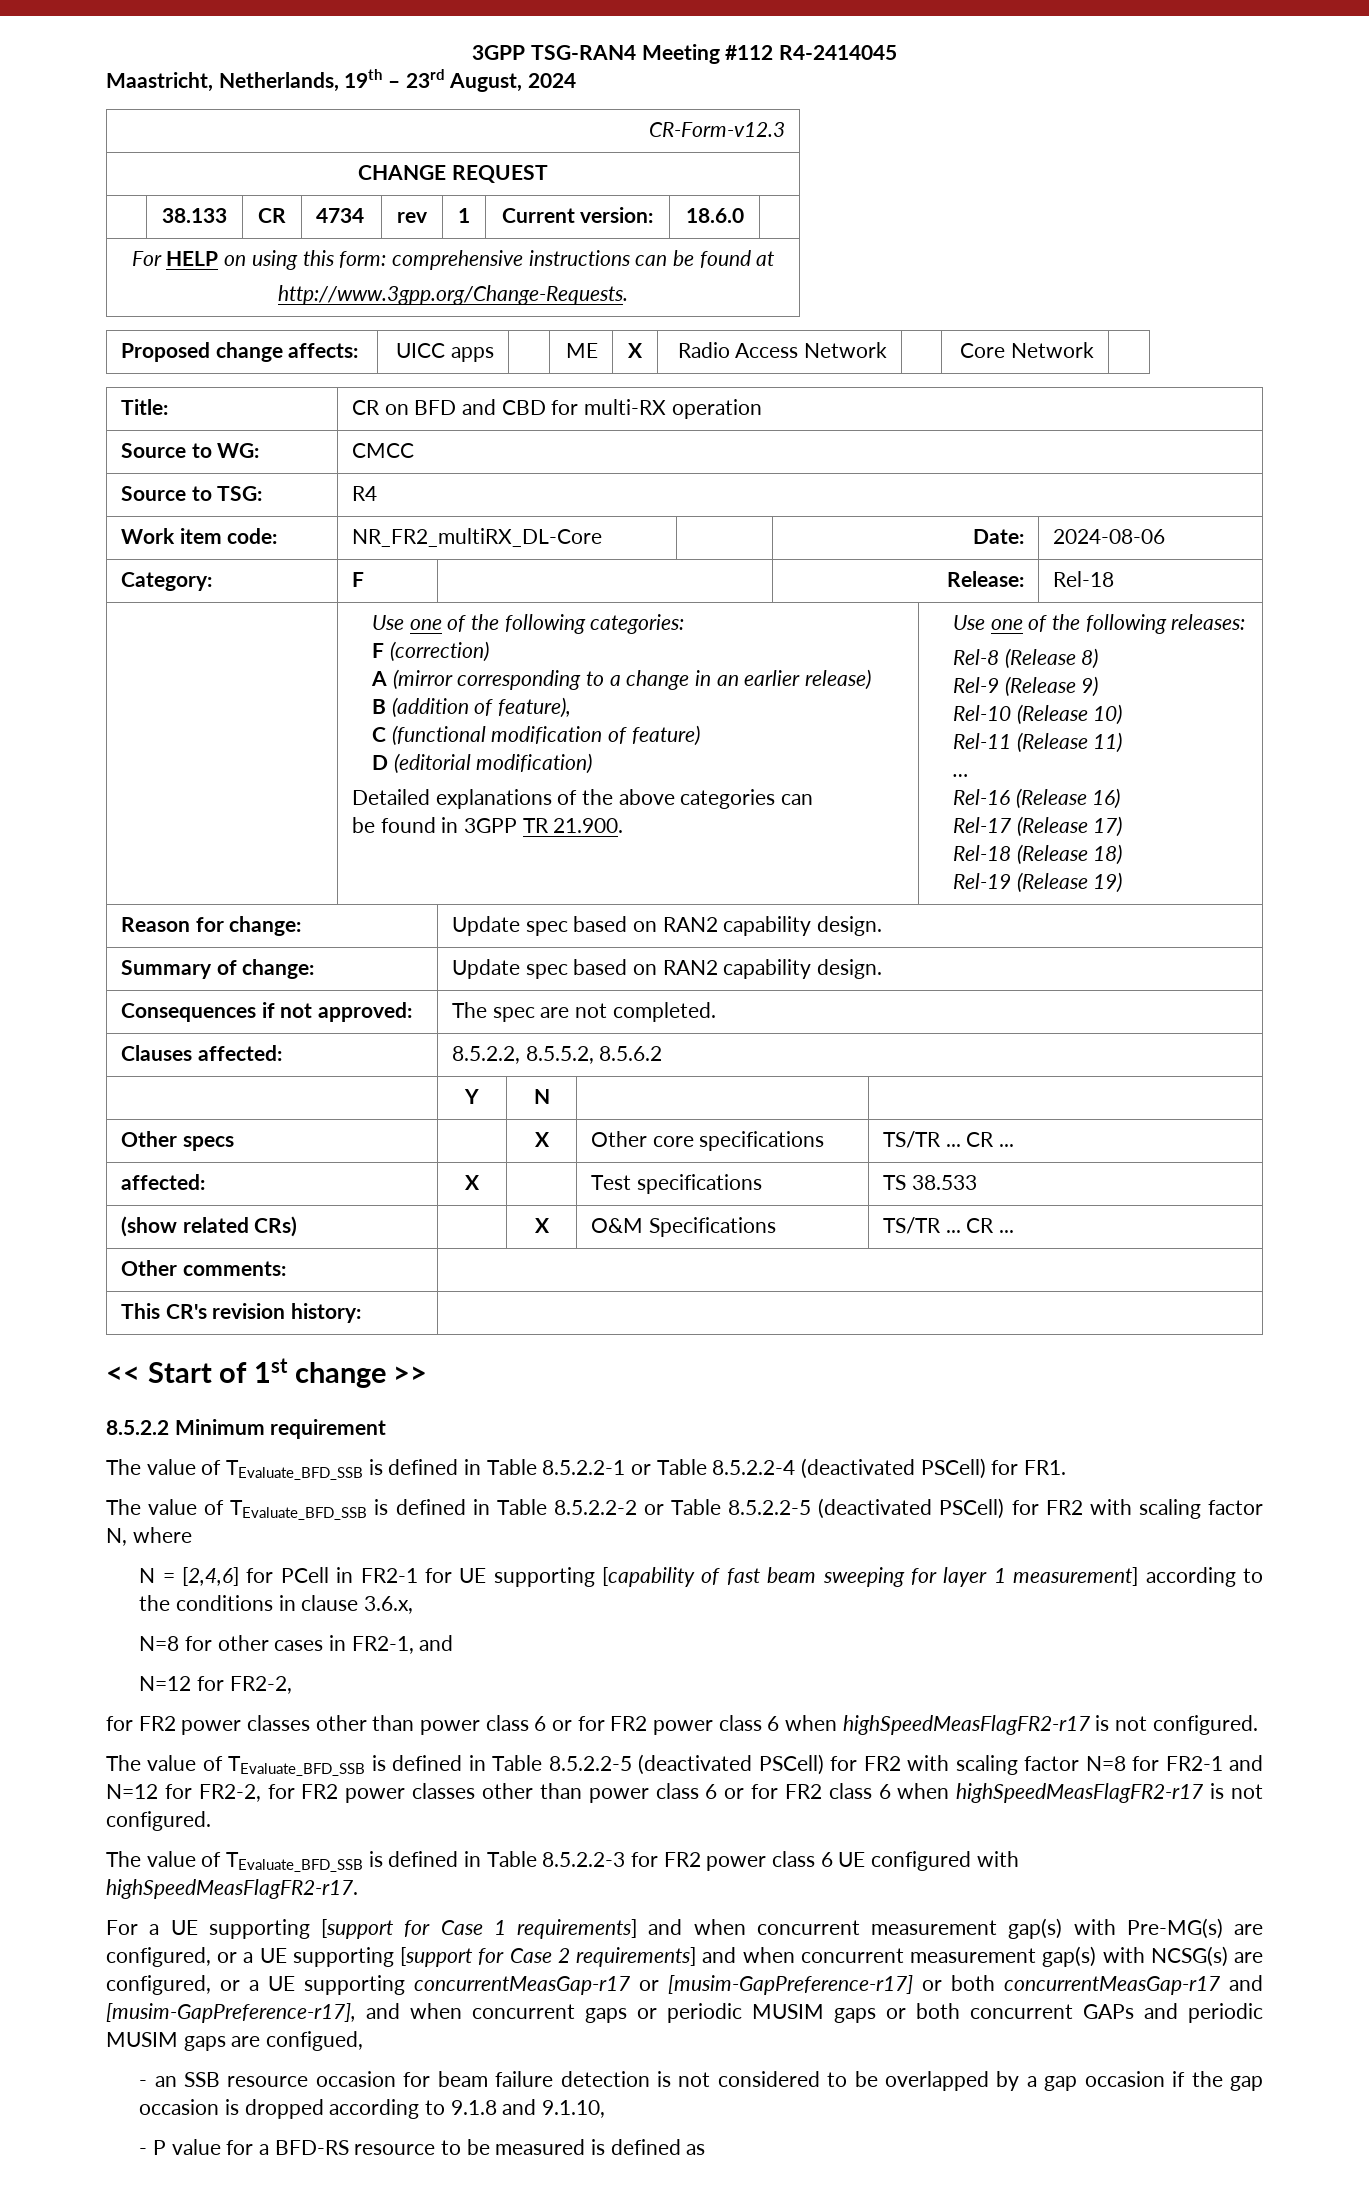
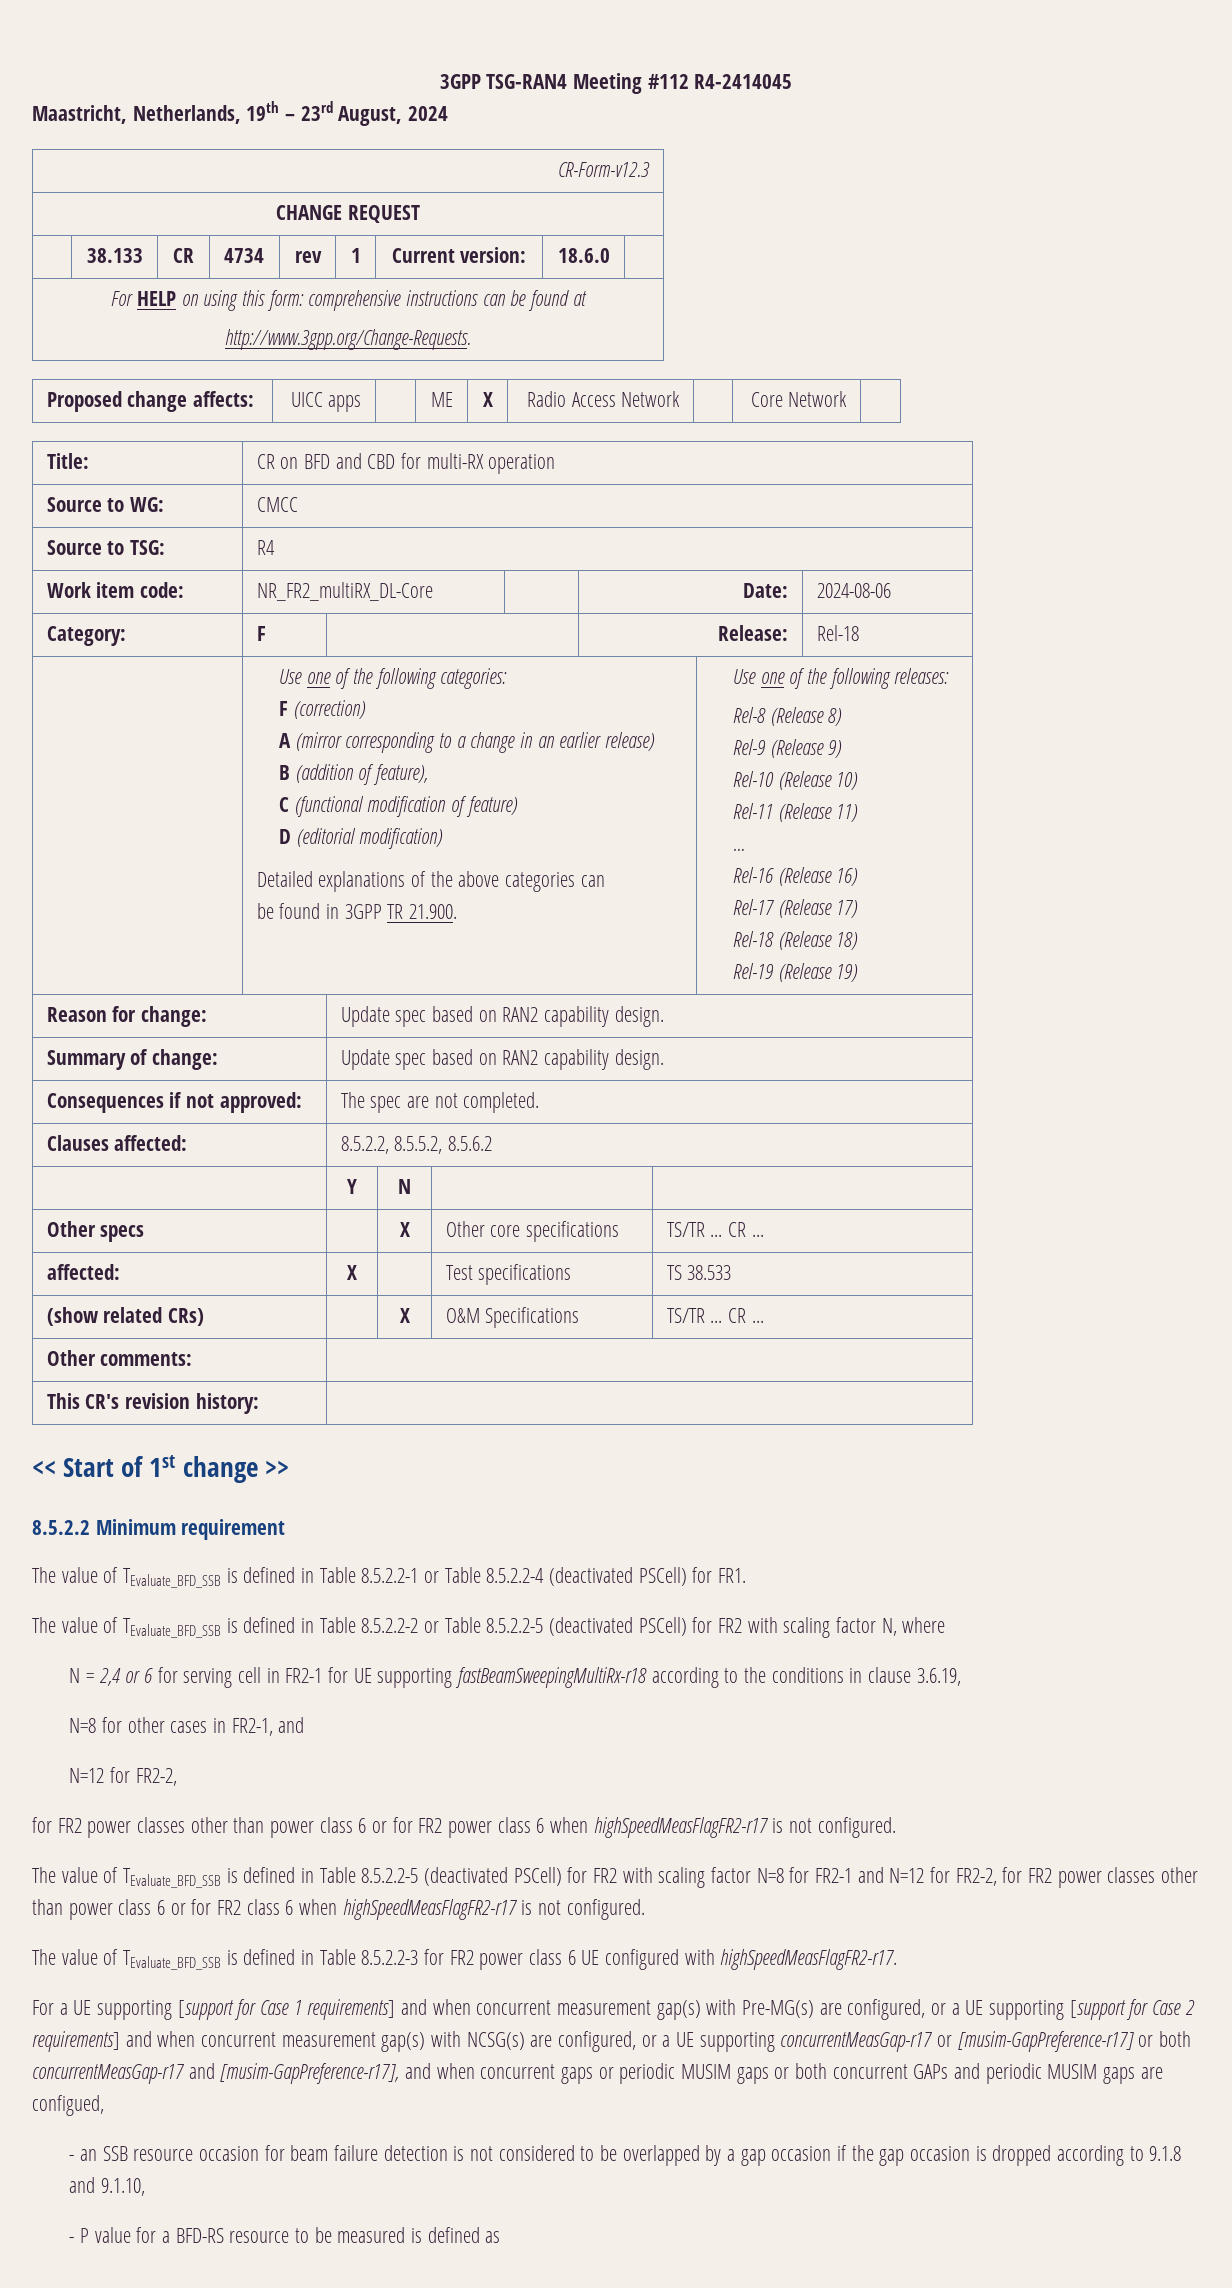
- N = [2,4,6] for PCell in FR2-1 for UE supporting [capability of fast beam sweeping for layer 1 measurement] according to the conditions in clause 3.6.x,
+ N = 2,4 or 6 for serving cell in FR2-1 for UE supporting fastBeamSweepingMultiRx-r18 according to the conditions in clause 3.6.19,

